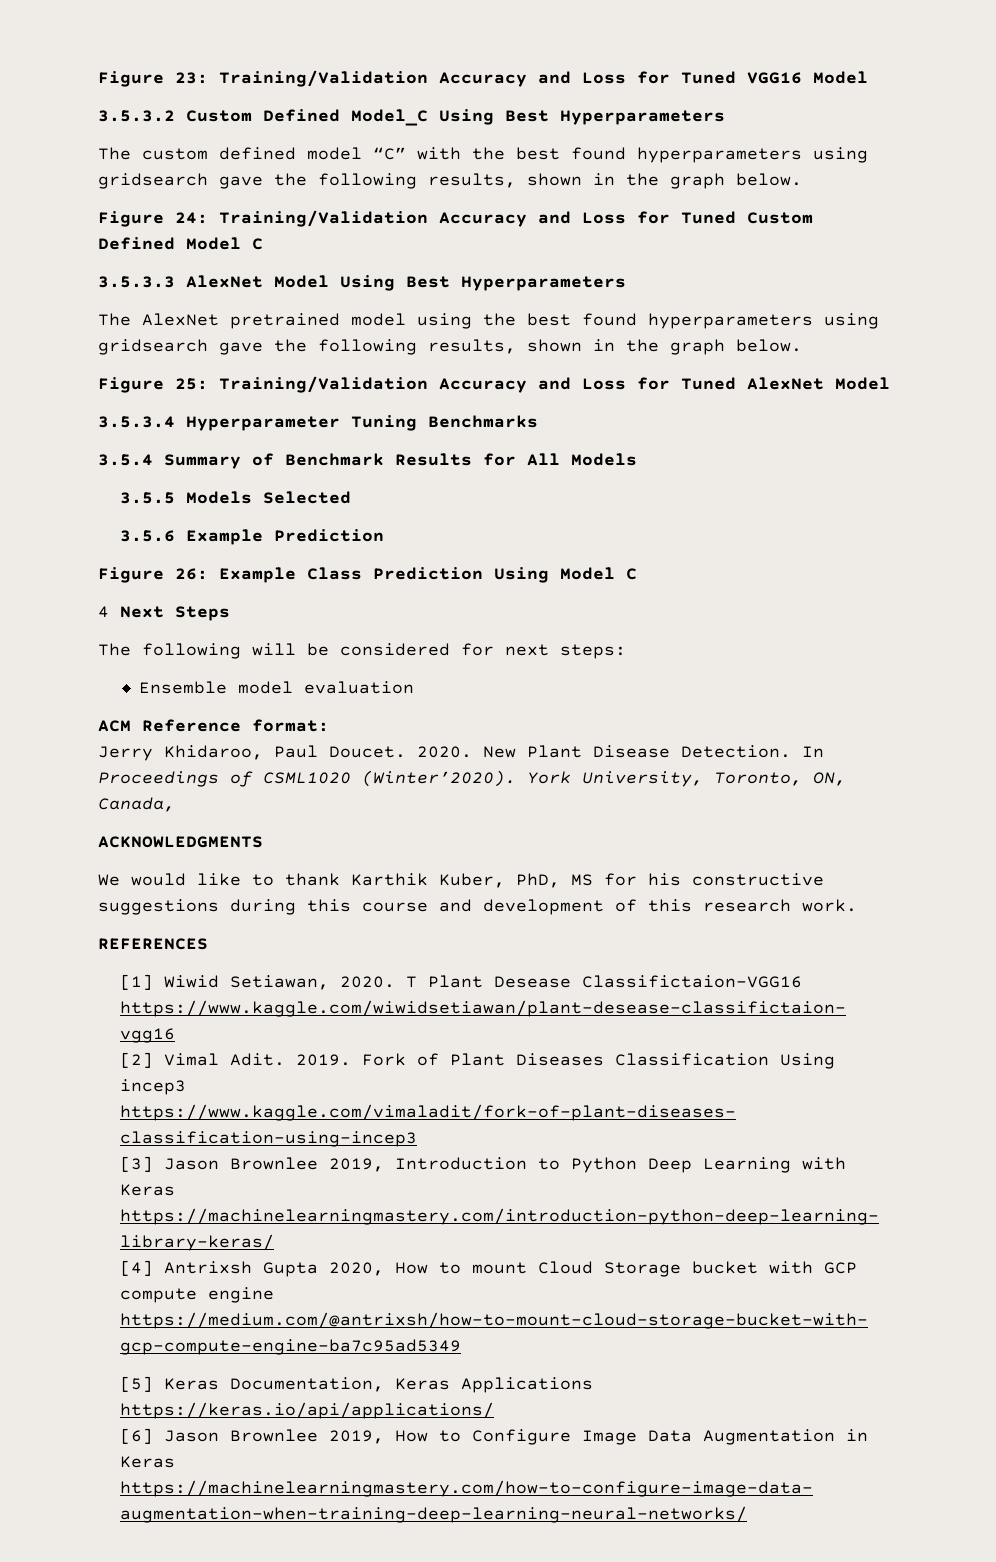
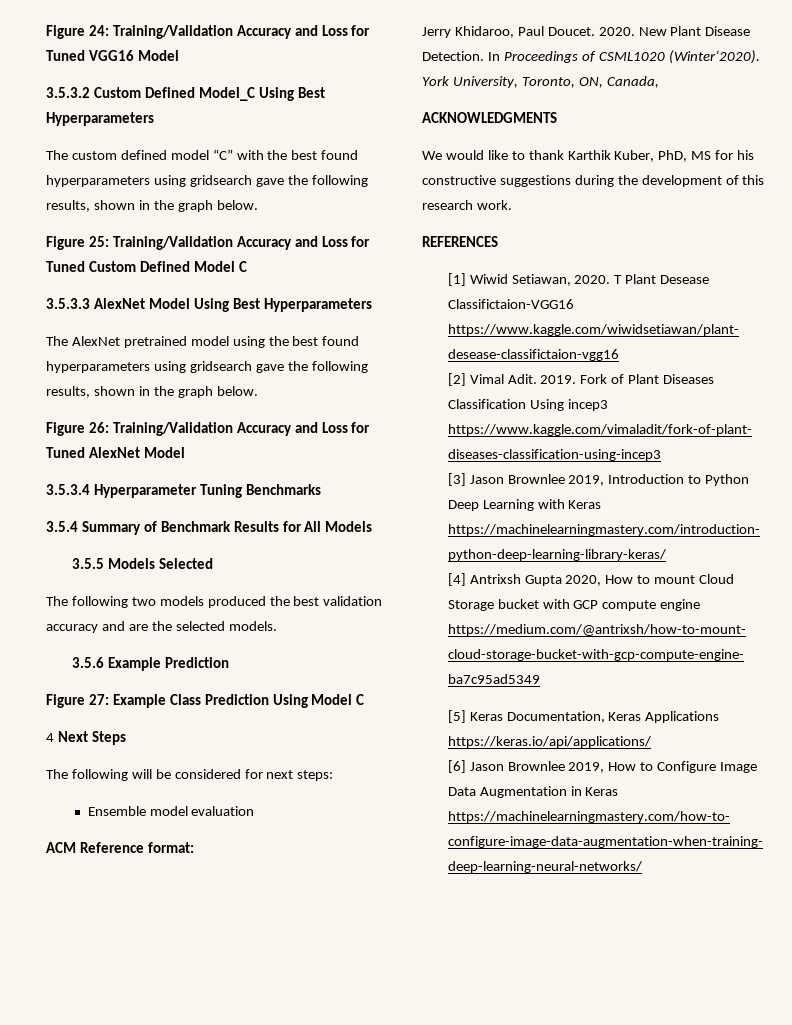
- Figure 23: Training/Validation Accuracy and Loss for Tuned VGG16 Model
+ Figure 24: Training/Validation Accuracy and Loss for Tuned VGG16 Model
- Figure 24: Training/Validation Accuracy and Loss for Tuned Custom Defined Model C
+ Figure 25: Training/Validation Accuracy and Loss for Tuned Custom Defined Model C
- Figure 25: Training/Validation Accuracy and Loss for Tuned AlexNet Model
+ Figure 26: Training/Validation Accuracy and Loss for Tuned AlexNet Model
+ The following two models produced the best validation accuracy and are the selected models.
- Figure 26: Example Class Prediction Using Model C
+ Figure 27: Example Class Prediction Using Model C
- We would like to thank Karthik Kuber, PhD, MS for his constructive suggestions during this course and development of this research work.
+ We would like to thank Karthik Kuber, PhD, MS for his constructive suggestions during the development of this research work.

